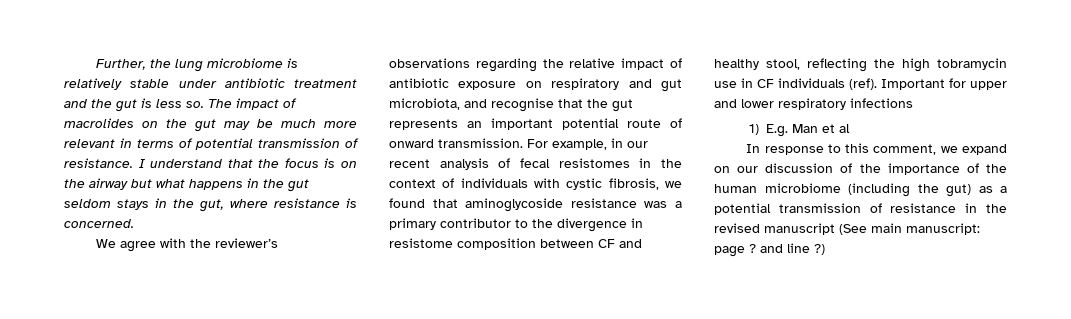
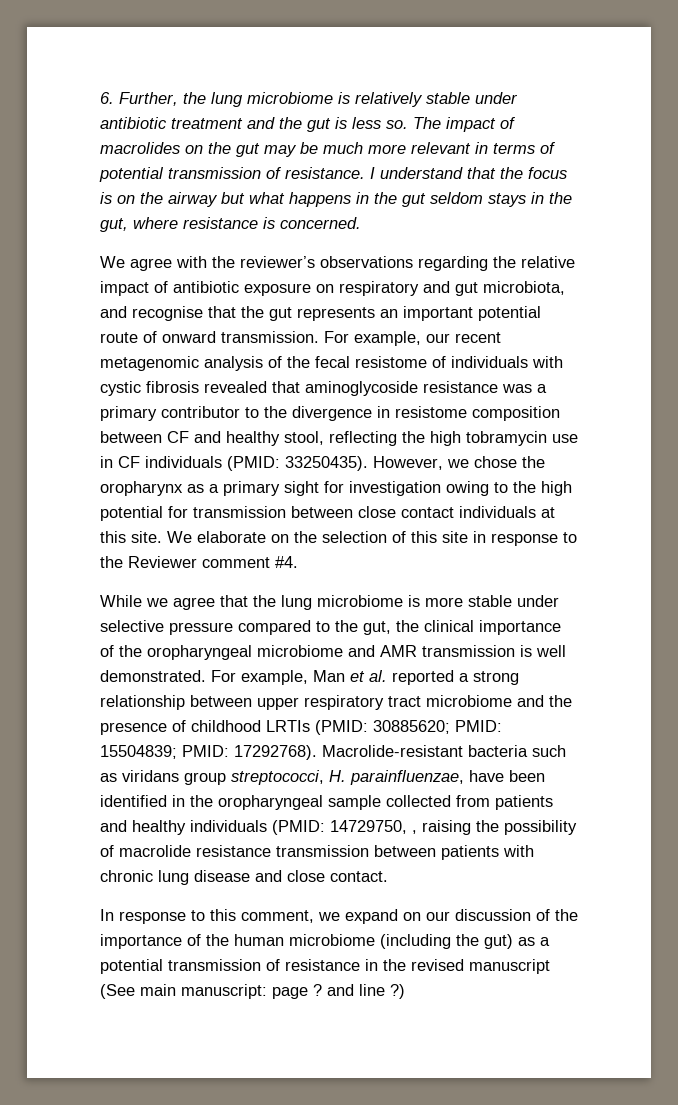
- Further, the lung microbiome is relatively stable under antibiotic treatment and the gut is less so.
+ 6. Further, the lung microbiome is relatively stable under antibiotic treatment and the gut is less so.
- For example, in our recent analysis of fecal resistomes in the context of individuals with cystic fibrosis, we found that aminoglycoside resistance was a primary contributor to the divergence in resistome composition between CF and healthy stool, reflecting the high tobramycin use in CF individuals (ref). Important for upper and lower respiratory infections
- 1) E.g. Man et al
+ For example, our recent metagenomic analysis of the fecal resistome of individuals with cystic fibrosis revealed that aminoglycoside resistance was a primary contributor to the divergence in resistome composition between CF and healthy stool, reflecting the high tobramycin use in CF individuals (PMID: 33250435). However, we chose the oropharynx as a primary sight for investigation owing to the high potential for transmission between close contact individuals at this site. We elaborate on the selection of this site in response to the Reviewer comment #4.
+ While we agree that the lung microbiome is more stable under selective pressure compared to the gut, the clinical importance of the oropharyngeal microbiome and AMR transmission is well demonstrated. For example, Man et al. reported a strong relationship between upper respiratory tract microbiome and the presence of childhood LRTIs (PMID: 30885620; PMID: 15504839; PMID: 17292768). Macrolide-resistant bacteria such as viridans group streptococci, H. parainfluenzae, have been identified in the oropharyngeal sample collected from patients and healthy individuals (PMID: 14729750, , raising the possibility of macrolide resistance transmission between patients with chronic lung disease and close contact.

